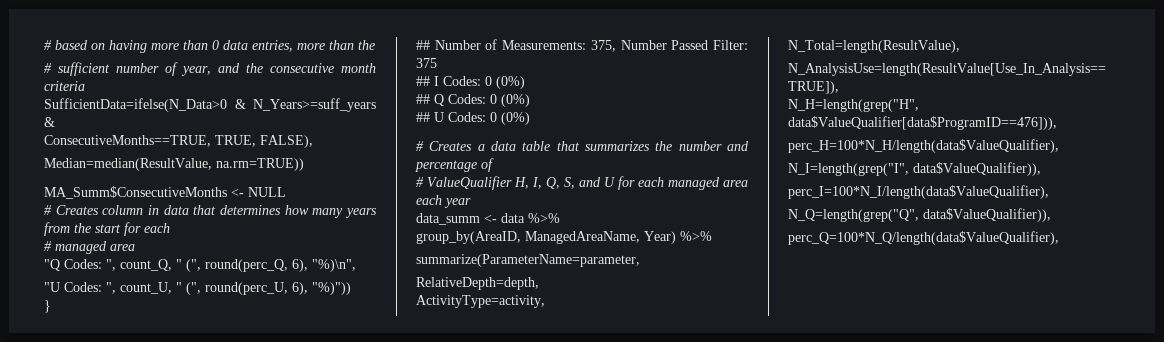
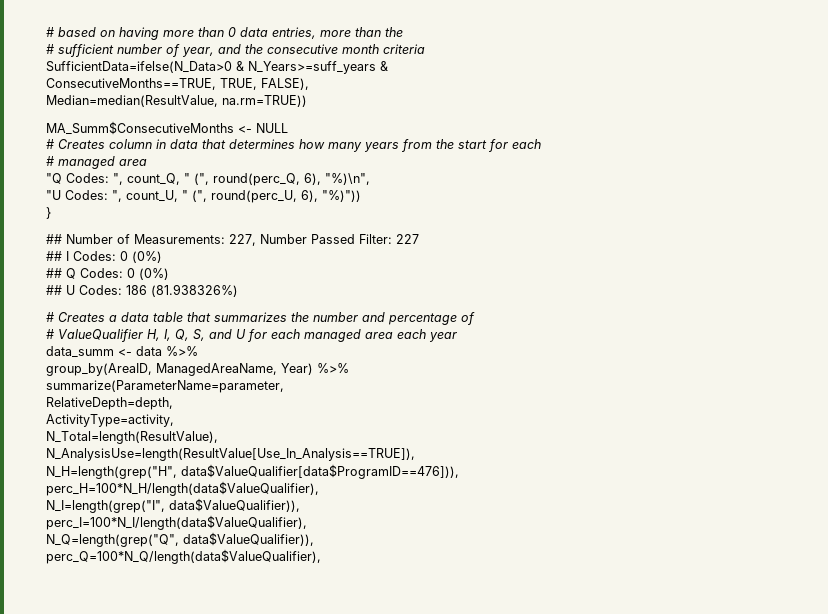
- ## Number of Measurements: 375, Number Passed Filter: 375
+ ## Number of Measurements: 227, Number Passed Filter: 227
- ## U Codes: 0 (0%)
+ ## U Codes: 186 (81.938326%)

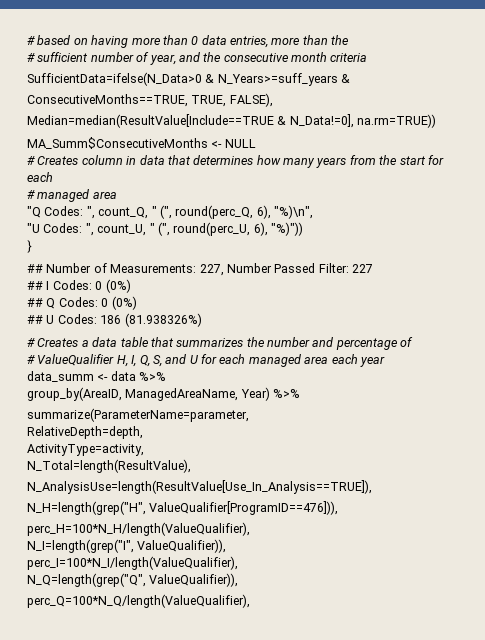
- Median=median(ResultValue, na.rm=TRUE))
+ Median=median(ResultValue[Include==TRUE & N_Data!=0], na.rm=TRUE))
- N_H=length(grep("H", data$ValueQualifier[data$ProgramID==476])),
- perc_H=100*N_H/length(data$ValueQualifier),
+ N_H=length(grep("H", ValueQualifier[ProgramID==476])),
+ perc_H=100*N_H/length(ValueQualifier),
- N_I=length(grep("I", data$ValueQualifier)),
- perc_I=100*N_I/length(data$ValueQualifier),
+ N_I=length(grep("I", ValueQualifier)),
+ perc_I=100*N_I/length(ValueQualifier),
- N_Q=length(grep("Q", data$ValueQualifier)),
- perc_Q=100*N_Q/length(data$ValueQualifier),
+ N_Q=length(grep("Q", ValueQualifier)),
+ perc_Q=100*N_Q/length(ValueQualifier),

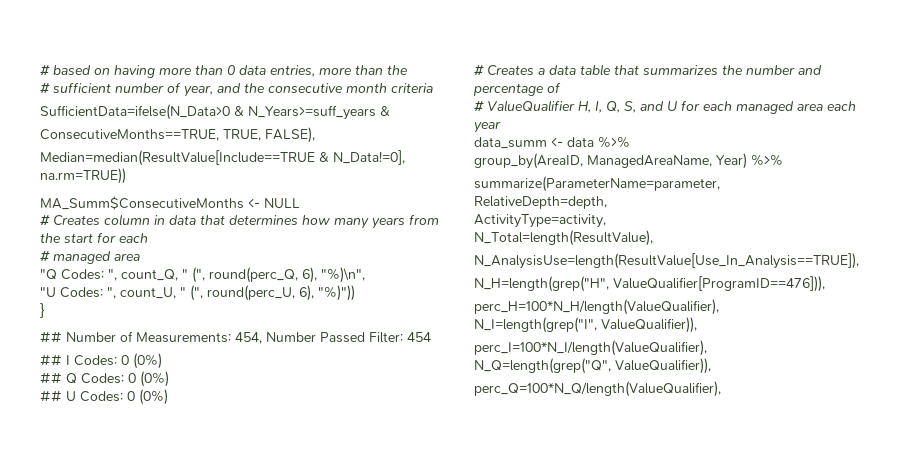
- ## Number of Measurements: 227, Number Passed Filter: 227
+ ## Number of Measurements: 454, Number Passed Filter: 454
- ## U Codes: 186 (81.938326%)
+ ## U Codes: 0 (0%)

